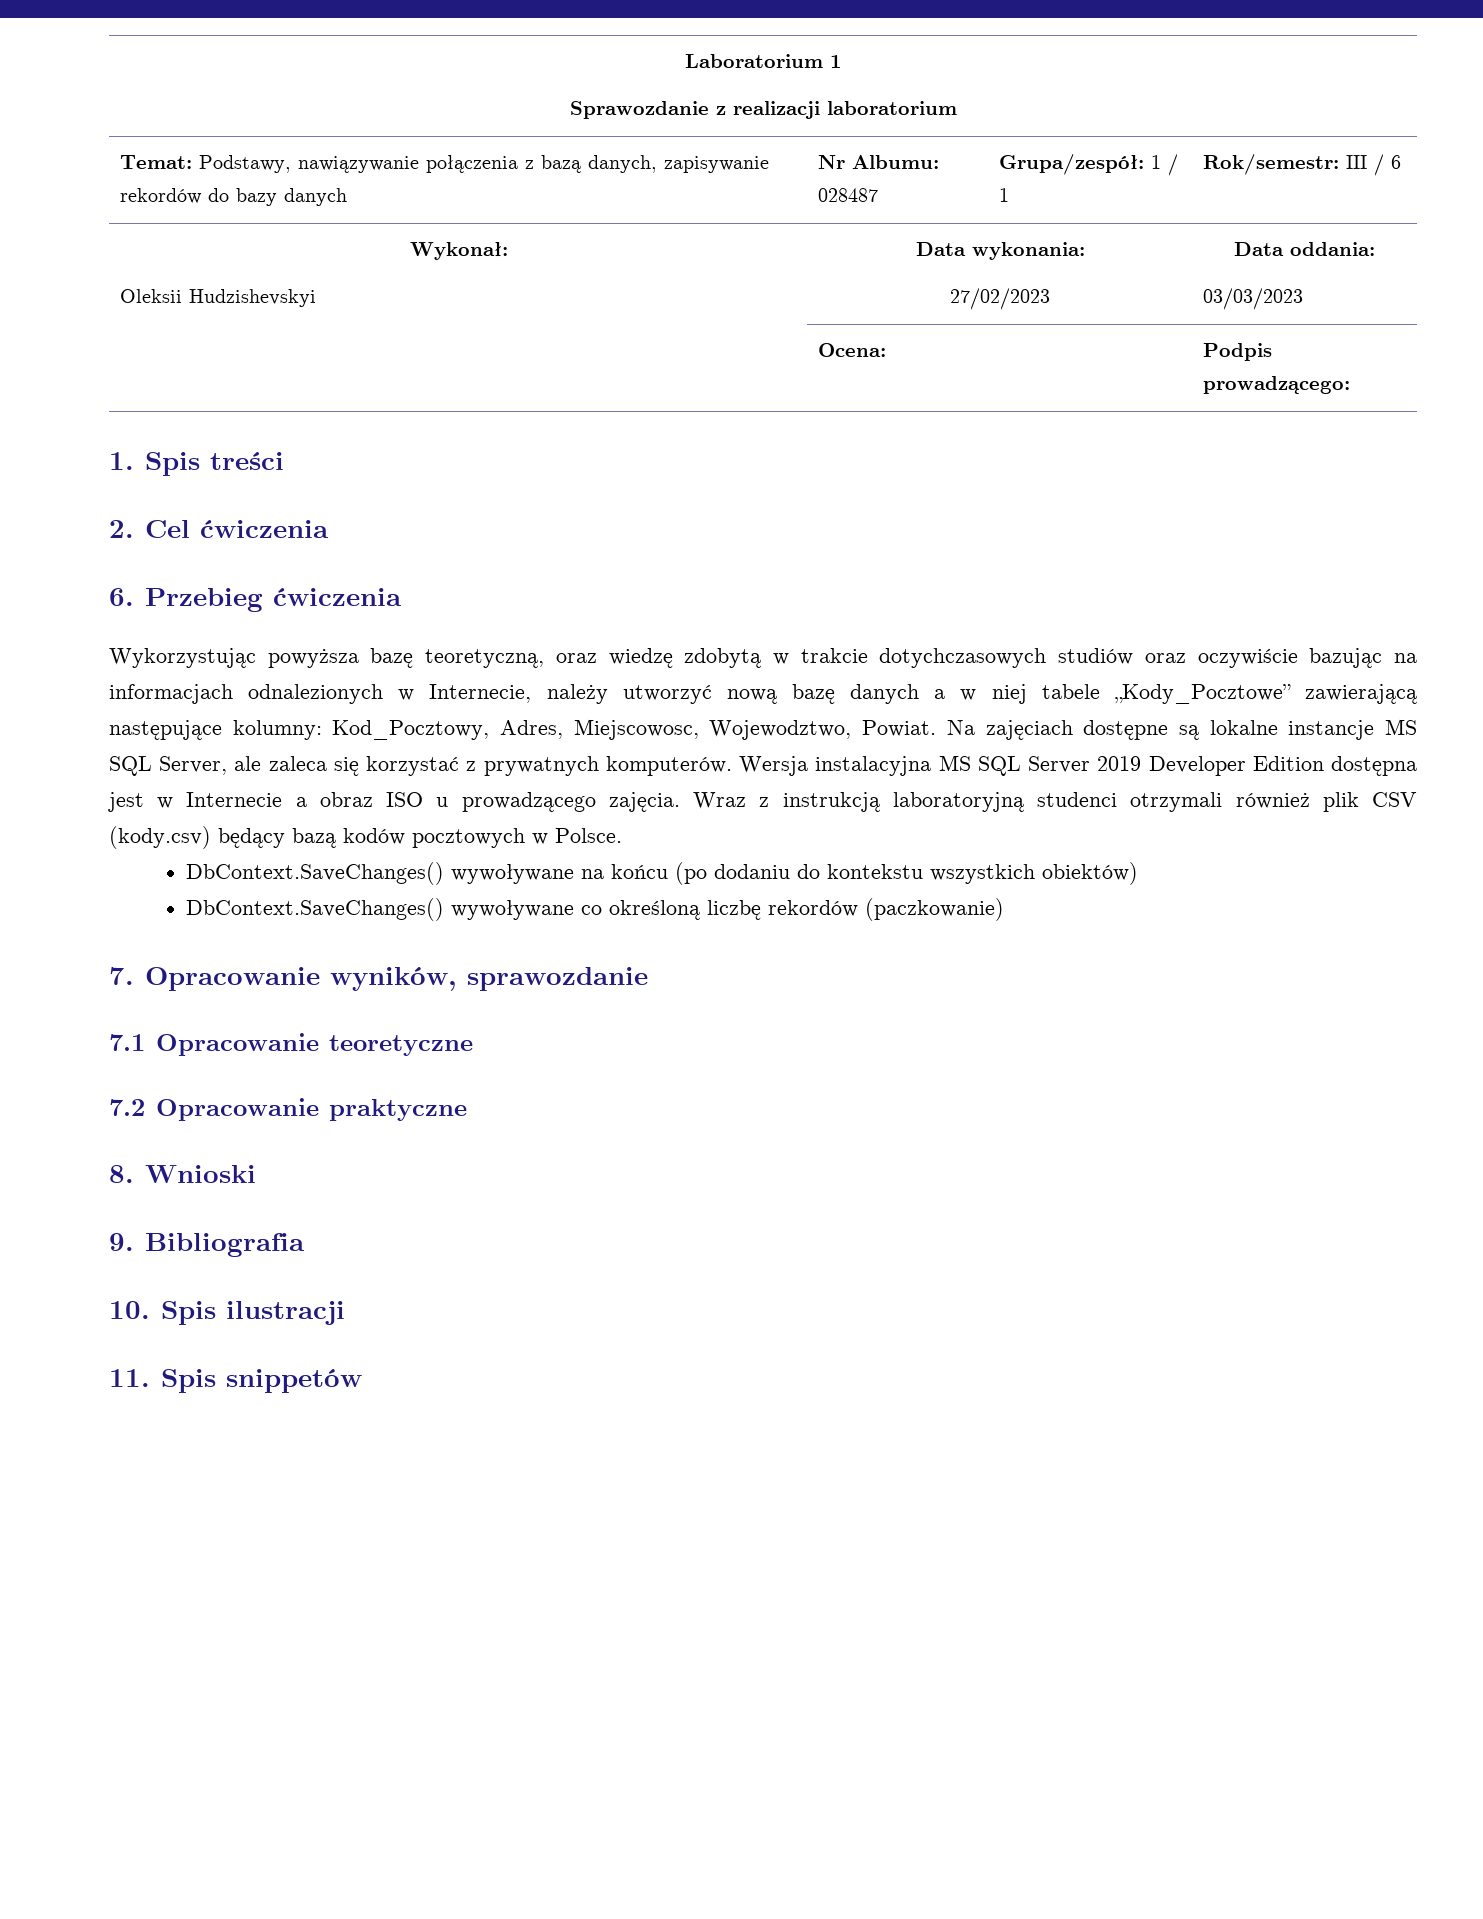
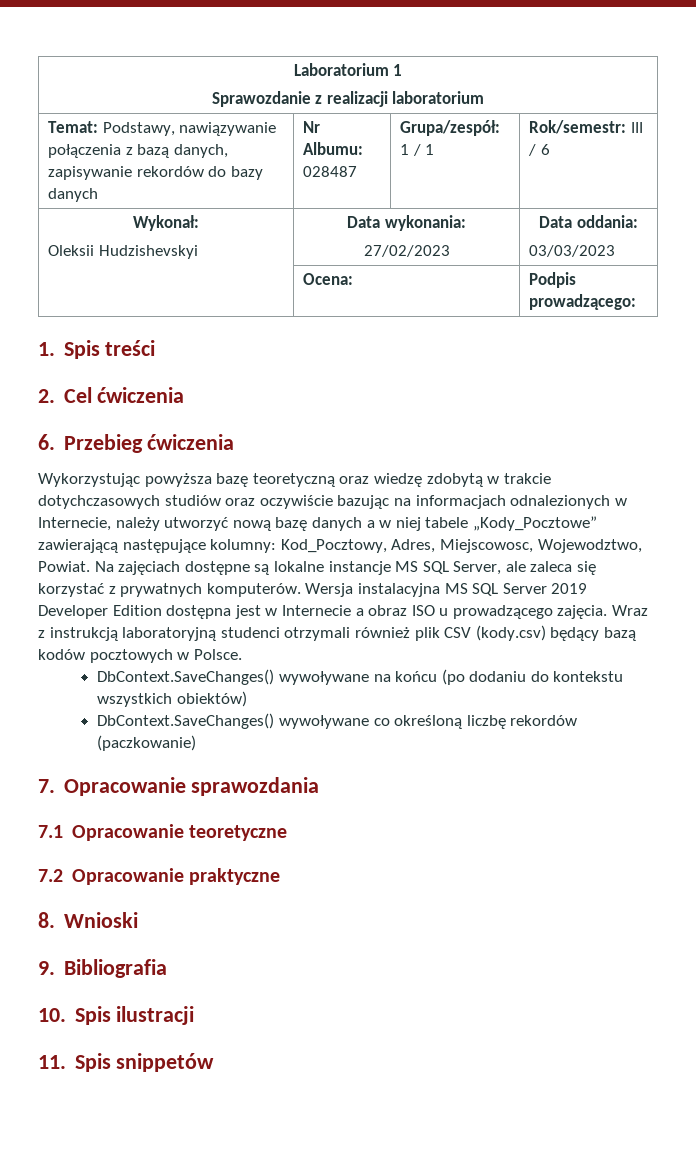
- Wykorzystując powyższa bazę teoretyczną, oraz wiedzę zdobytą w trakcie dotychczasowych studiów oraz oczywiście bazując na informacjach odnalezionych w Internecie, należy utworzyć nową bazę danych a w niej tabele „Kody_Pocztowe” zawierającą następujące kolumny: Kod_Pocztowy, Adres, Miejscowosc, Wojewodztwo, Powiat.
+ Wykorzystując powyższa bazę teoretyczną oraz wiedzę zdobytą w trakcie dotychczasowych studiów oraz oczywiście bazując na informacjach odnalezionych w Internecie, należy utworzyć nową bazę danych a w niej tabele „Kody_Pocztowe” zawierającą następujące kolumny: Kod_Pocztowy, Adres, Miejscowosc, Wojewodztwo, Powiat.
- 7. Opracowanie wyników, sprawozdanie
+ 7. Opracowanie sprawozdania

